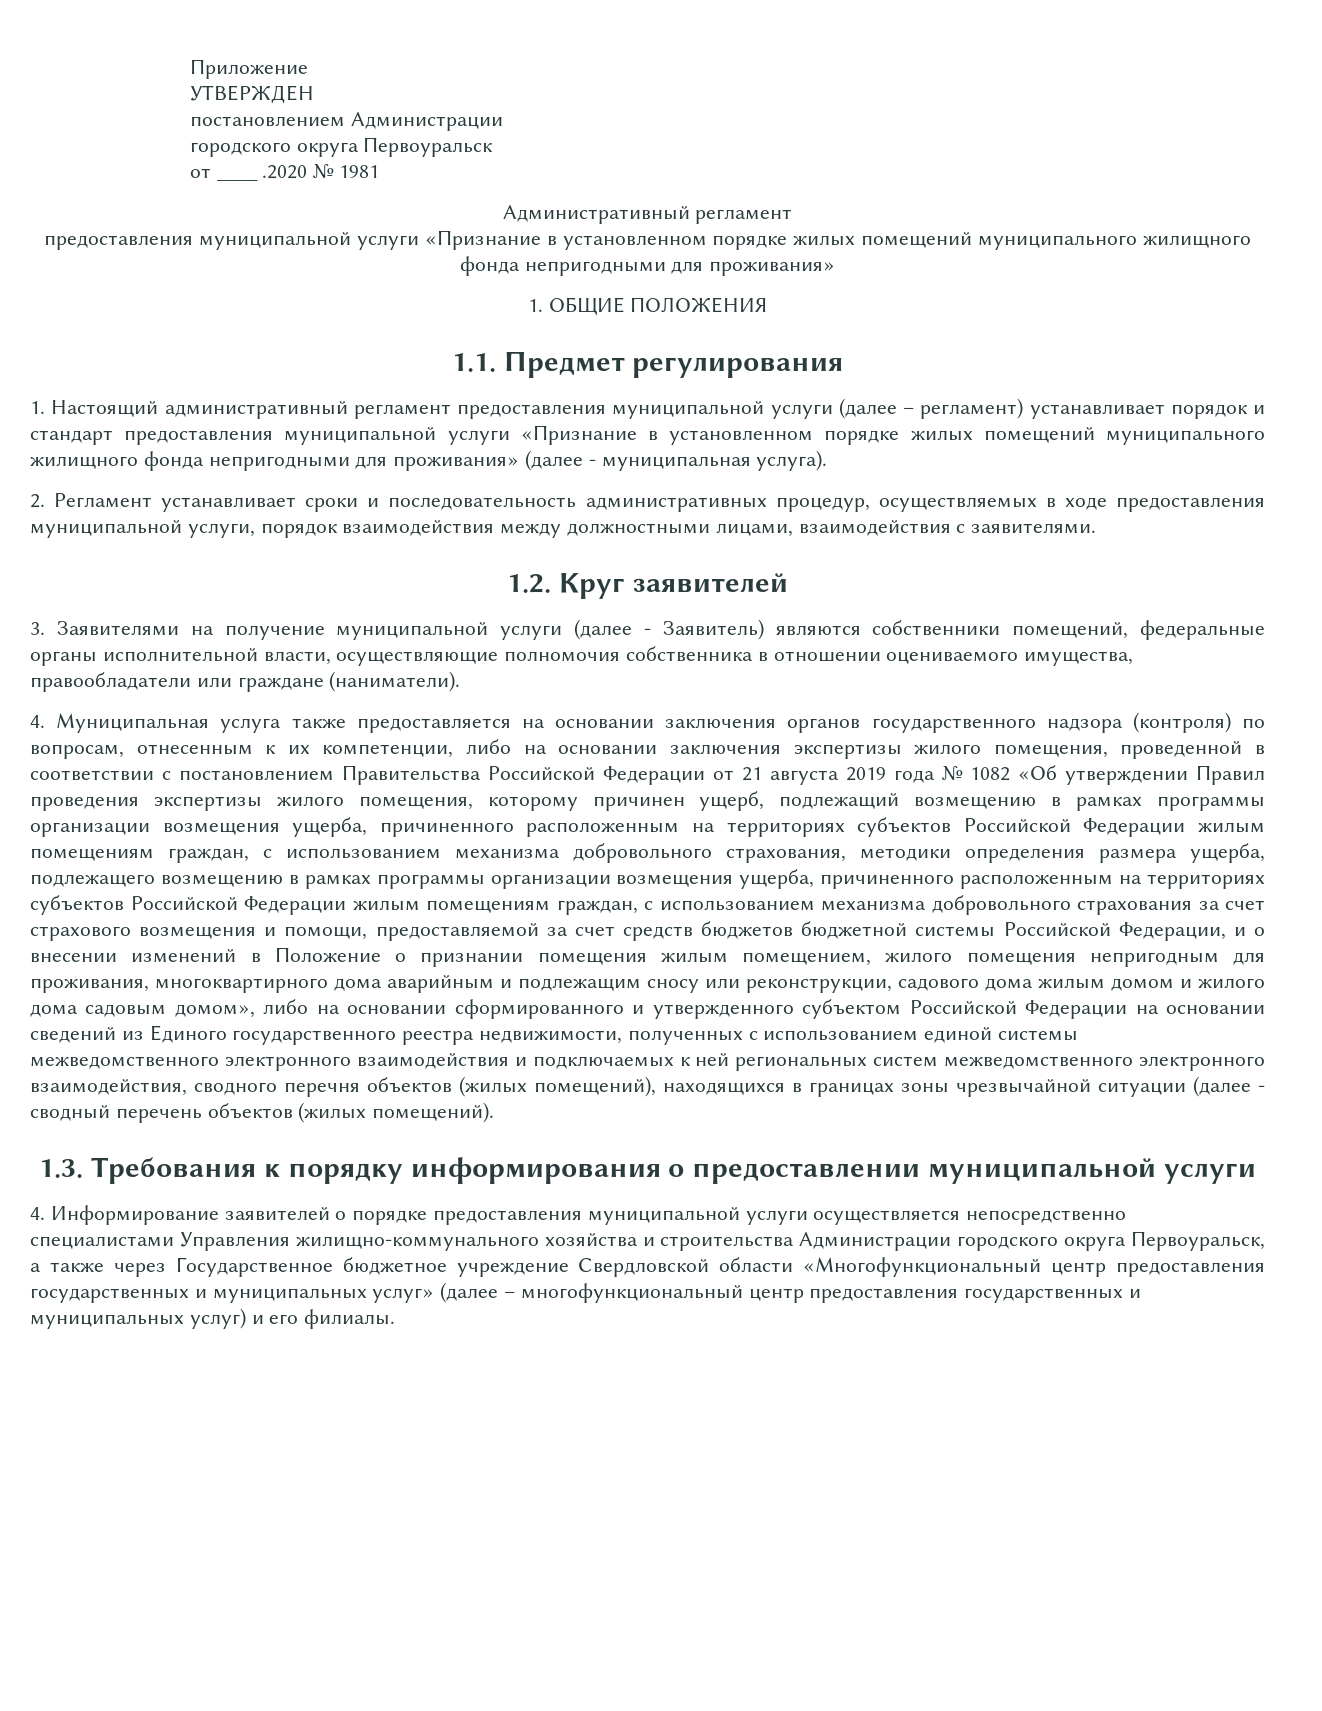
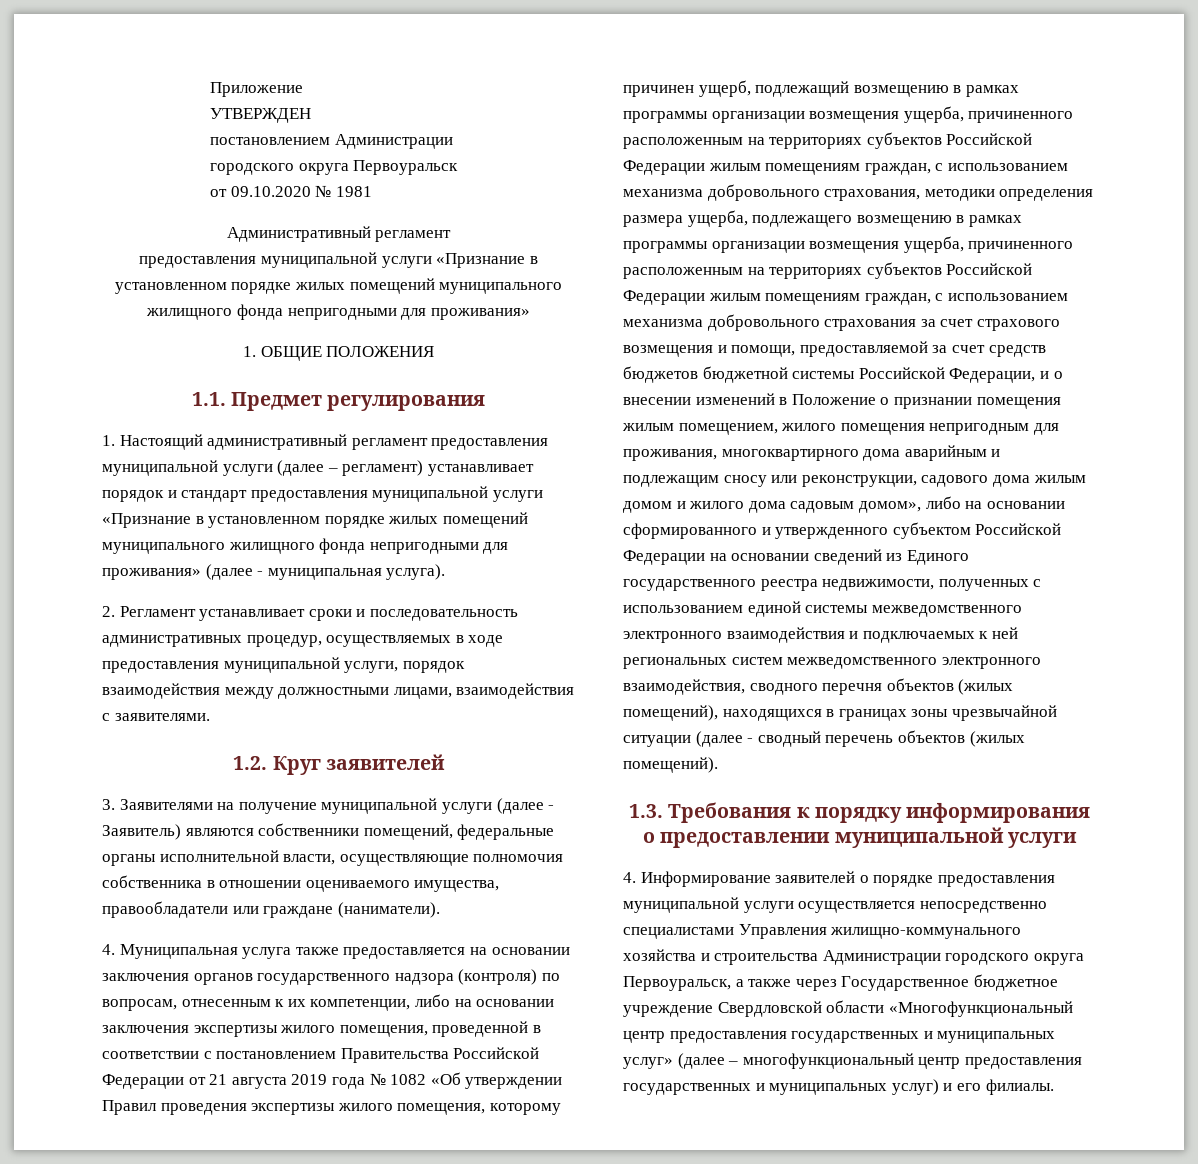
- от ____ .2020 № 1981
+ от 09.10.2020 № 1981

